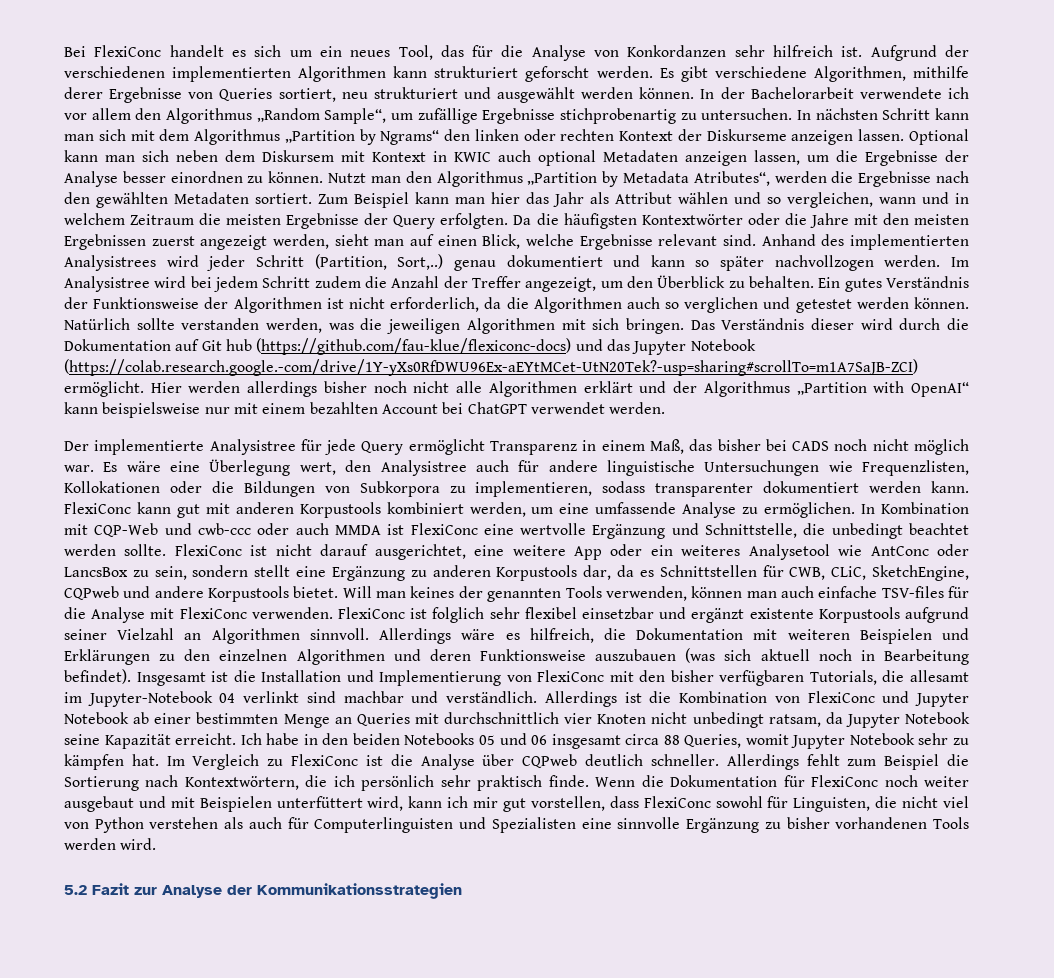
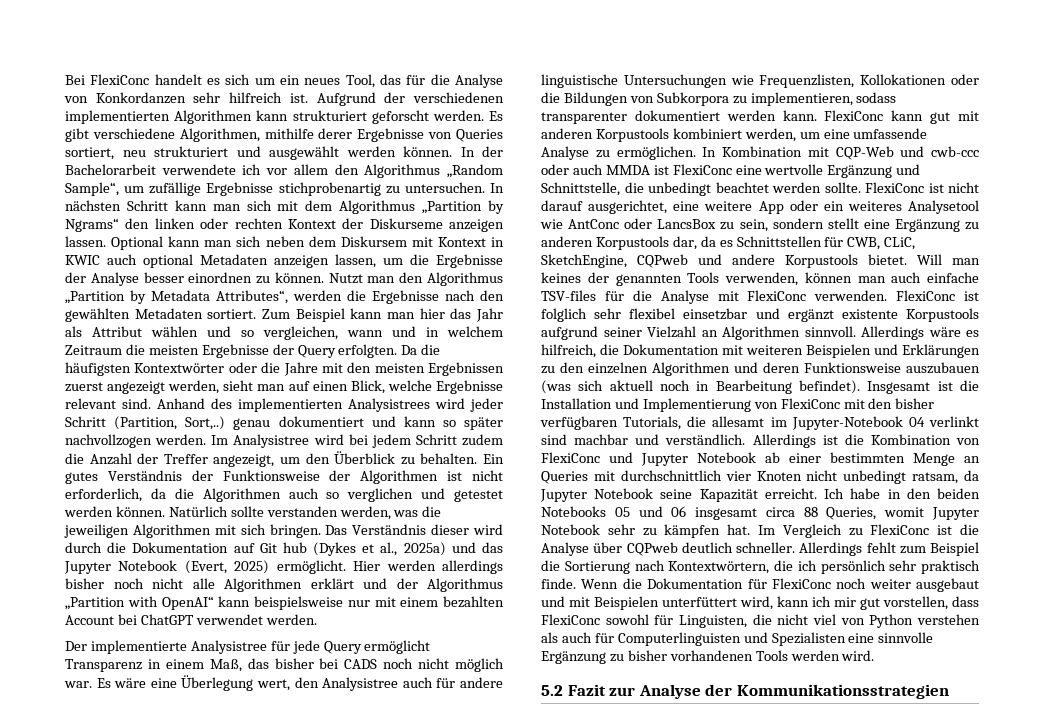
- Nutzt man den Algorithmus „Partition by Metadata Atributes“, werden die Ergebnisse nach den gewählten Metadaten sortiert.
+ Nutzt man den Algorithmus „Partition by Metadata Attributes“, werden die Ergebnisse nach den gewählten Metadaten sortiert.
- Das Verständnis dieser wird durch die Dokumentation auf Git hub (https://github.com/fau-klue/flexiconc-docs) und das Jupyter Notebook (https://colab.research.google.-com/drive/1Y-yXs0RfDWU96Ex-aEYtMCet-UtN20Tek?-usp=sharing#scrollTo=m1A7SaJB-ZCI) ermöglicht.
+ Das Verständnis dieser wird durch die Dokumentation auf Git hub (Dykes et al., 2025a) und das Jupyter Notebook (Evert, 2025) ermöglicht.

